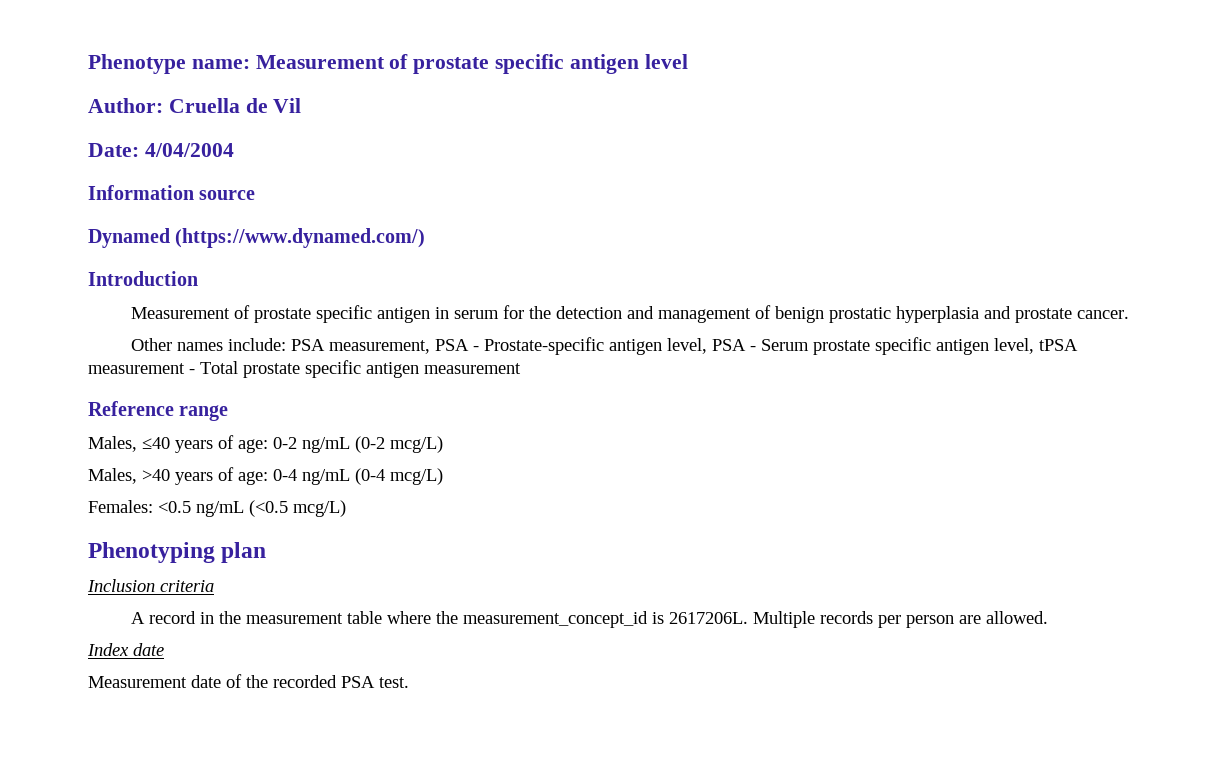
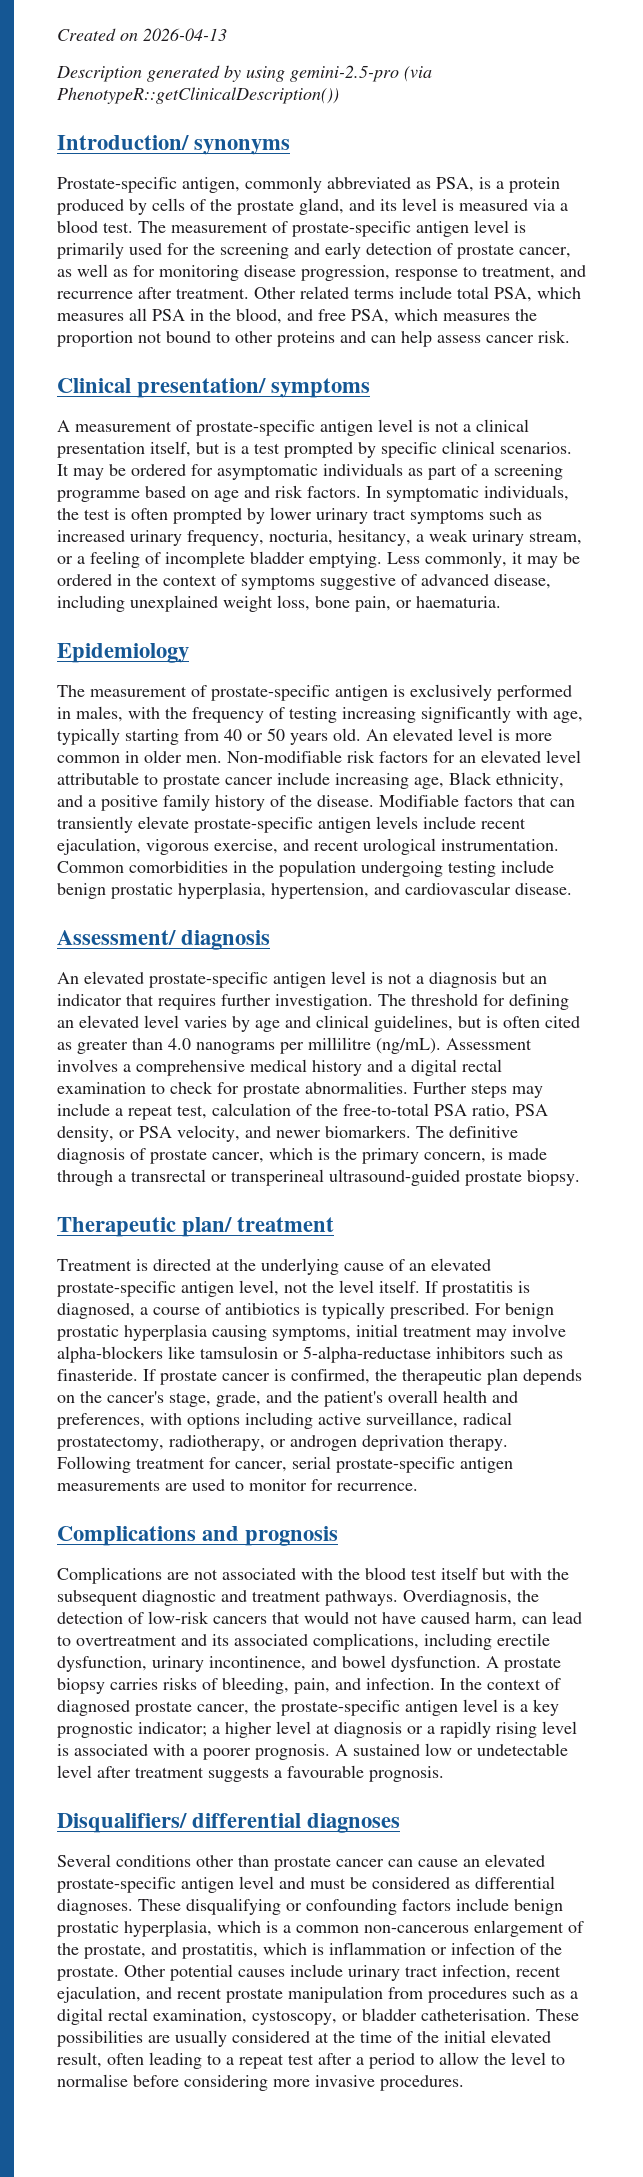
- Phenotype name: Measurement of prostate specific antigen level
- Author: Cruella de Vil
- Date: 4/04/2004
- Information source
- Dynamed (https://www.dynamed.com/)
- Introduction
- Measurement of prostate specific antigen in serum for the detection and management of benign prostatic hyperplasia and prostate cancer.
- Other names include: PSA measurement, PSA - Prostate-specific antigen level, PSA - Serum prostate specific antigen level, tPSA measurement - Total prostate specific antigen measurement
- Reference range
- Males, ≤40 years of age: 0-2 ng/mL (0-2 mcg/L)
- Males, >40 years of age: 0-4 ng/mL (0-4 mcg/L)
- Females: <0.5 ng/mL (<0.5 mcg/L)
- Phenotyping plan
- Inclusion criteria
- A record in the measurement table where the measurement_concept_id is 2617206L. Multiple records per person are allowed.
- Index date
- Measurement date of the recorded PSA test.
+ Created on 2026-04-13
+ Description generated by using gemini-2.5-pro (via PhenotypeR::getClinicalDescription())
+ Introduction/ synonyms
+ Prostate-specific antigen, commonly abbreviated as PSA, is a protein produced by cells of the prostate gland, and its level is measured via a blood test. The measurement of prostate-specific antigen level is primarily used for the screening and early detection of prostate cancer, as well as for monitoring disease progression, response to treatment, and recurrence after treatment. Other related terms include total PSA, which measures all PSA in the blood, and free PSA, which measures the proportion not bound to other proteins and can help assess cancer risk.
+ Clinical presentation/ symptoms
+ A measurement of prostate-specific antigen level is not a clinical presentation itself, but is a test prompted by specific clinical scenarios. It may be ordered for asymptomatic individuals as part of a screening programme based on age and risk factors. In symptomatic individuals, the test is often prompted by lower urinary tract symptoms such as increased urinary frequency, nocturia, hesitancy, a weak urinary stream, or a feeling of incomplete bladder emptying. Less commonly, it may be ordered in the context of symptoms suggestive of advanced disease, including unexplained weight loss, bone pain, or haematuria.
+ Epidemiology
+ The measurement of prostate-specific antigen is exclusively performed in males, with the frequency of testing increasing significantly with age, typically starting from 40 or 50 years old. An elevated level is more common in older men. Non-modifiable risk factors for an elevated level attributable to prostate cancer include increasing age, Black ethnicity, and a positive family history of the disease. Modifiable factors that can transiently elevate prostate-specific antigen levels include recent ejaculation, vigorous exercise, and recent urological instrumentation. Common comorbidities in the population undergoing testing include benign prostatic hyperplasia, hypertension, and cardiovascular disease.
+ Assessment/ diagnosis
+ An elevated prostate-specific antigen level is not a diagnosis but an indicator that requires further investigation. The threshold for defining an elevated level varies by age and clinical guidelines, but is often cited as greater than 4.0 nanograms per millilitre (ng/mL). Assessment involves a comprehensive medical history and a digital rectal examination to check for prostate abnormalities. Further steps may include a repeat test, calculation of the free-to-total PSA ratio, PSA density, or PSA velocity, and newer biomarkers. The definitive diagnosis of prostate cancer, which is the primary concern, is made through a transrectal or transperineal ultrasound-guided prostate biopsy.
+ Therapeutic plan/ treatment
+ Treatment is directed at the underlying cause of an elevated prostate-specific antigen level, not the level itself. If prostatitis is diagnosed, a course of antibiotics is typically prescribed. For benign prostatic hyperplasia causing symptoms, initial treatment may involve alpha-blockers like tamsulosin or 5-alpha-reductase inhibitors such as finasteride. If prostate cancer is confirmed, the therapeutic plan depends on the cancer's stage, grade, and the patient's overall health and preferences, with options including active surveillance, radical prostatectomy, radiotherapy, or androgen deprivation therapy. Following treatment for cancer, serial prostate-specific antigen measurements are used to monitor for recurrence.
+ Complications and prognosis
+ Complications are not associated with the blood test itself but with the subsequent diagnostic and treatment pathways. Overdiagnosis, the detection of low-risk cancers that would not have caused harm, can lead to overtreatment and its associated complications, including erectile dysfunction, urinary incontinence, and bowel dysfunction. A prostate biopsy carries risks of bleeding, pain, and infection. In the context of diagnosed prostate cancer, the prostate-specific antigen level is a key prognostic indicator; a higher level at diagnosis or a rapidly rising level is associated with a poorer prognosis. A sustained low or undetectable level after treatment suggests a favourable prognosis.
+ Disqualifiers/ differential diagnoses
+ Several conditions other than prostate cancer can cause an elevated prostate-specific antigen level and must be considered as differential diagnoses. These disqualifying or confounding factors include benign prostatic hyperplasia, which is a common non-cancerous enlargement of the prostate, and prostatitis, which is inflammation or infection of the prostate. Other potential causes include urinary tract infection, recent ejaculation, and recent prostate manipulation from procedures such as a digital rectal examination, cystoscopy, or bladder catheterisation. These possibilities are usually considered at the time of the initial elevated result, often leading to a repeat test after a period to allow the level to normalise before considering more invasive procedures.

